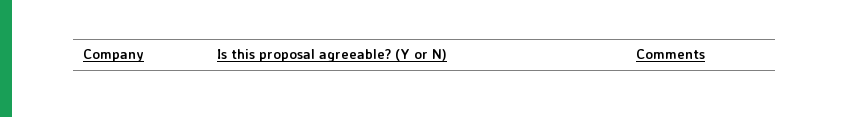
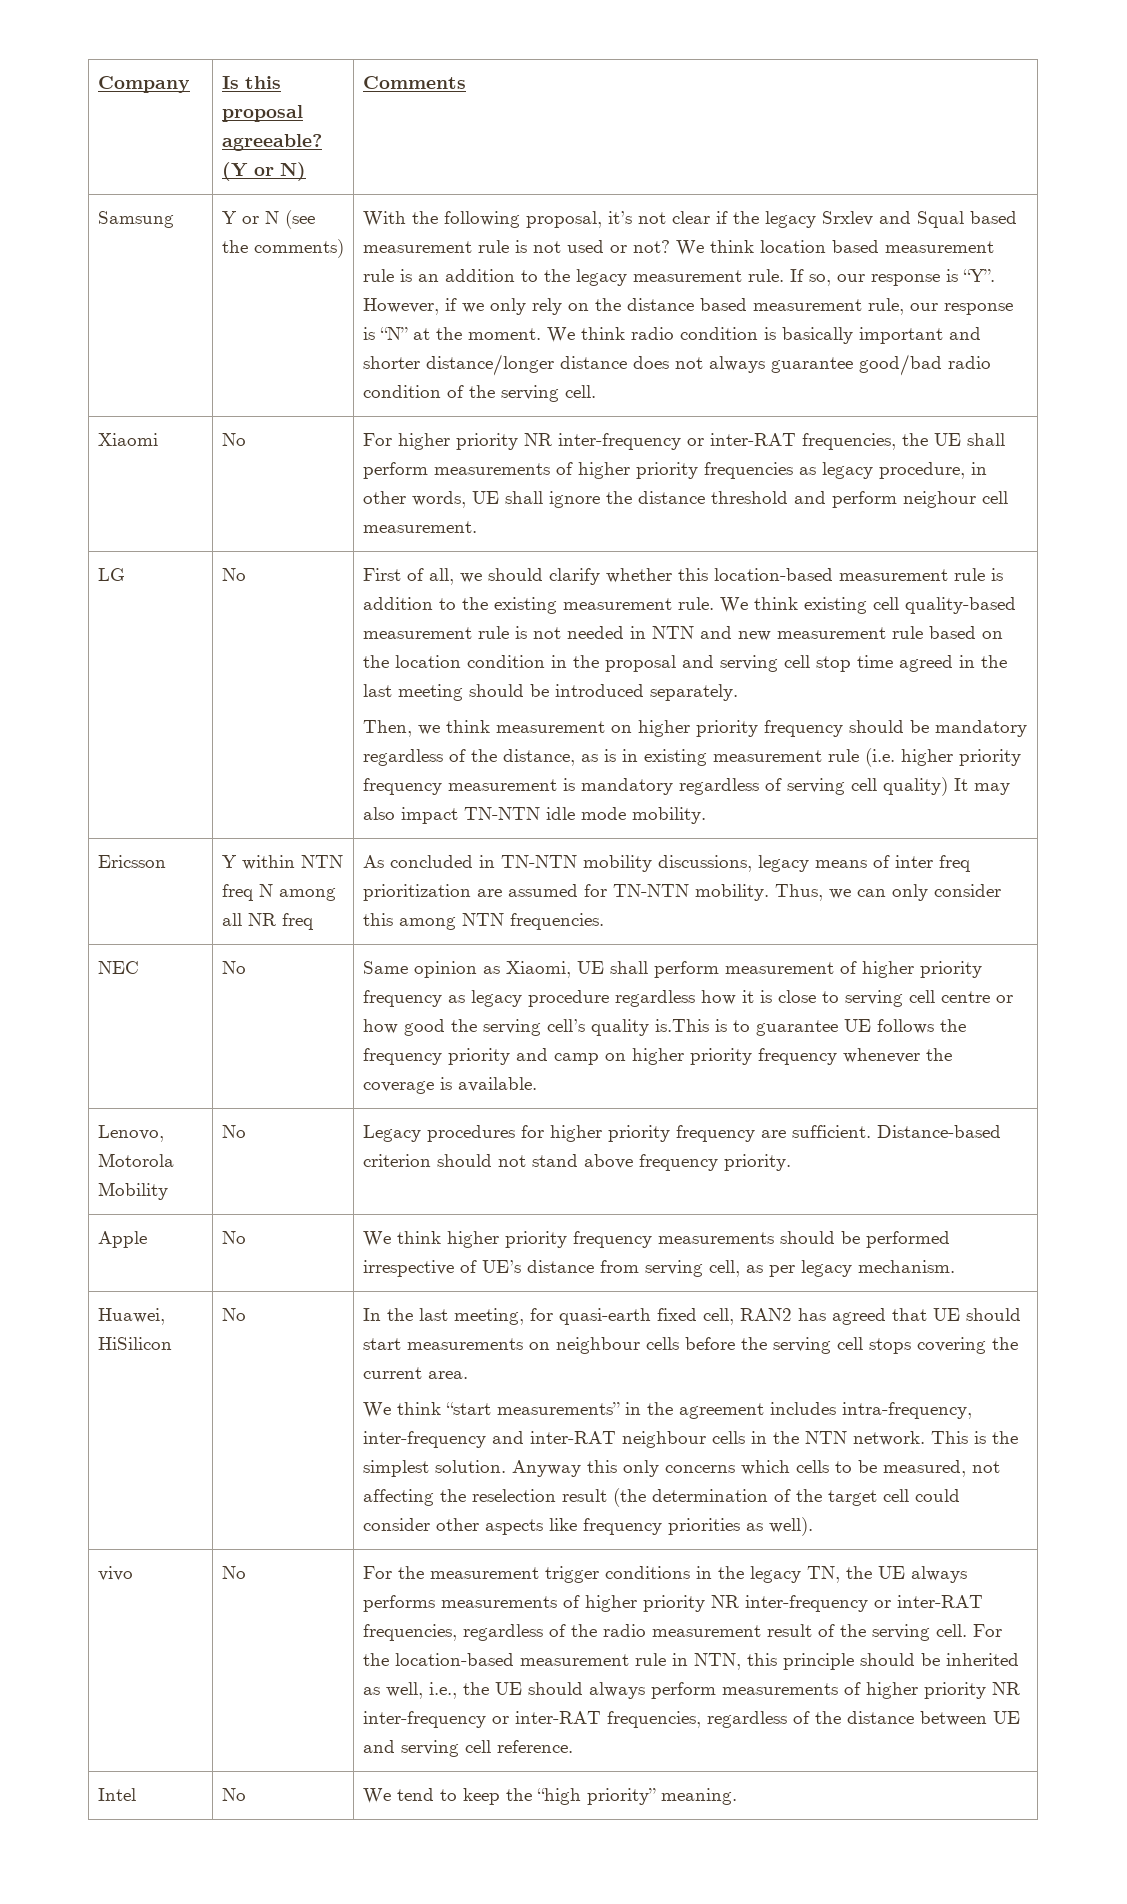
+ Samsung | Y or N (see the comments) | With the following proposal, it’s not clear if the legacy Srxlev and Squal based measurement rule is not used or not? We think location based measurement rule is an addition to the legacy measurement rule. If so, our response is “Y”. However, if we only rely on the distance based measurement rule, our response is “N” at the moment. We think radio condition is basically important and shorter distance/longer distance does not always guarantee good/bad radio condition of the serving cell.
+ Xiaomi | No | For higher priority NR inter-frequency or inter-RAT frequencies, the UE shall perform measurements of higher priority frequencies as legacy procedure, in other words, UE shall ignore the distance threshold and perform neighour cell measurement.
+ LG | No | First of all, we should clarify whether this location-based measurement rule is addition to the existing measurement rule. We think existing cell quality-based measurement rule is not needed in NTN and new measurement rule based on the location condition in the proposal and serving cell stop time agreed in the last meeting should be introduced separately.
+ Then, we think measurement on higher priority frequency should be mandatory regardless of the distance, as is in existing measurement rule (i.e. higher priority frequency measurement is mandatory regardless of serving cell quality) It may also impact TN-NTN idle mode mobility.
+ Ericsson | Y within NTN freq N among all NR freq | As concluded in TN-NTN mobility discussions, legacy means of inter freq prioritization are assumed for TN-NTN mobility. Thus, we can only consider this among NTN frequencies.
+ NEC | No | Same opinion as Xiaomi, UE shall perform measurement of higher priority frequency as legacy procedure regardless how it is close to serving cell centre or how good the serving cell’s quality is.This is to guarantee UE follows the frequency priority and camp on higher priority frequency whenever the coverage is available.
+ Lenovo, Motorola Mobility | No | Legacy procedures for higher priority frequency are sufficient. Distance-based criterion should not stand above frequency priority.
+ Apple | No | We think higher priority frequency measurements should be performed irrespective of UE’s distance from serving cell, as per legacy mechanism.
+ Huawei, HiSilicon | No | In the last meeting, for quasi-earth fixed cell, RAN2 has agreed that UE should start measurements on neighbour cells before the serving cell stops covering the current area.
+ We think “start measurements” in the agreement includes intra-frequency, inter-frequency and inter-RAT neighbour cells in the NTN network. This is the simplest solution. Anyway this only concerns which cells to be measured, not affecting the reselection result (the determination of the target cell could consider other aspects like frequency priorities as well).
+ vivo | No | For the measurement trigger conditions in the legacy TN, the UE always performs measurements of higher priority NR inter-frequency or inter-RAT frequencies, regardless of the radio measurement result of the serving cell. For the location-based measurement rule in NTN, this principle should be inherited as well, i.e., the UE should always perform measurements of higher priority NR inter-frequency or inter-RAT frequencies, regardless of the distance between UE and serving cell reference.
+ Intel | No | We tend to keep the “high priority” meaning.

